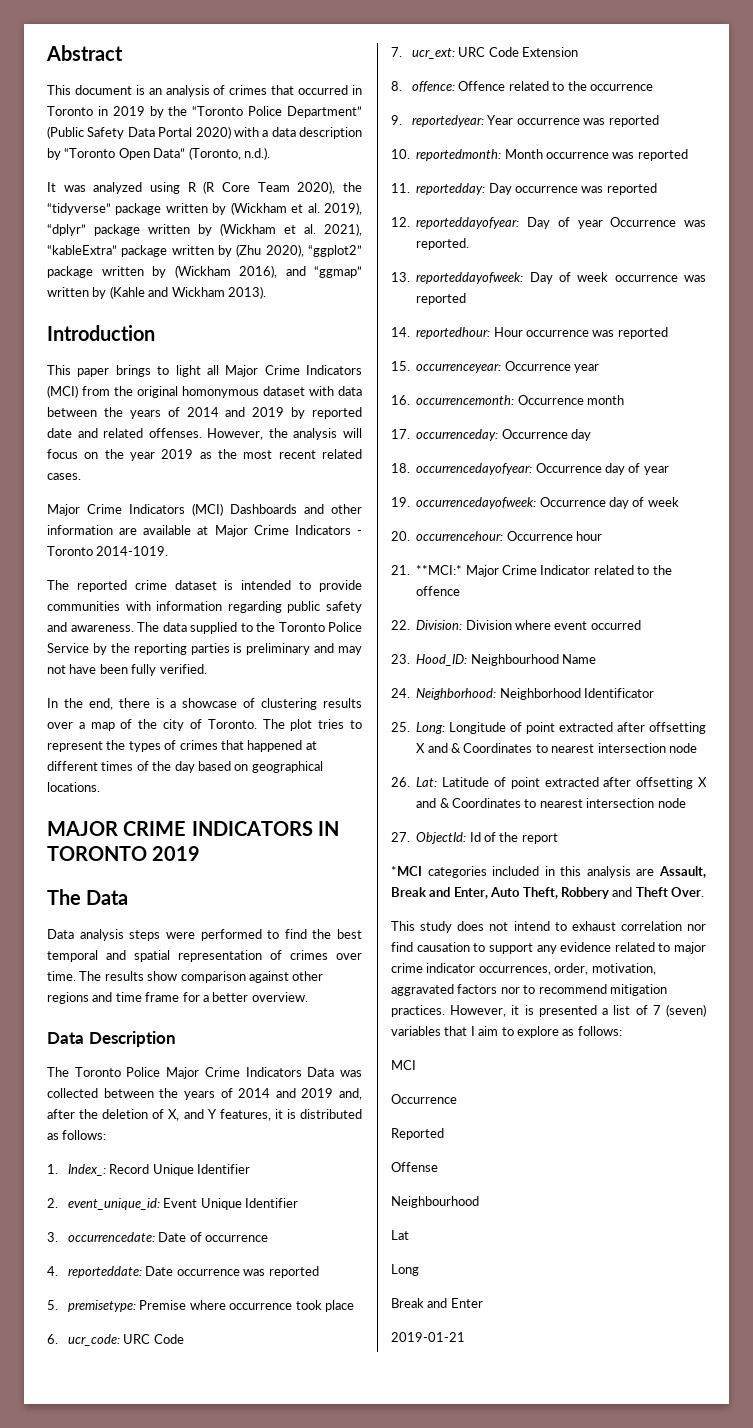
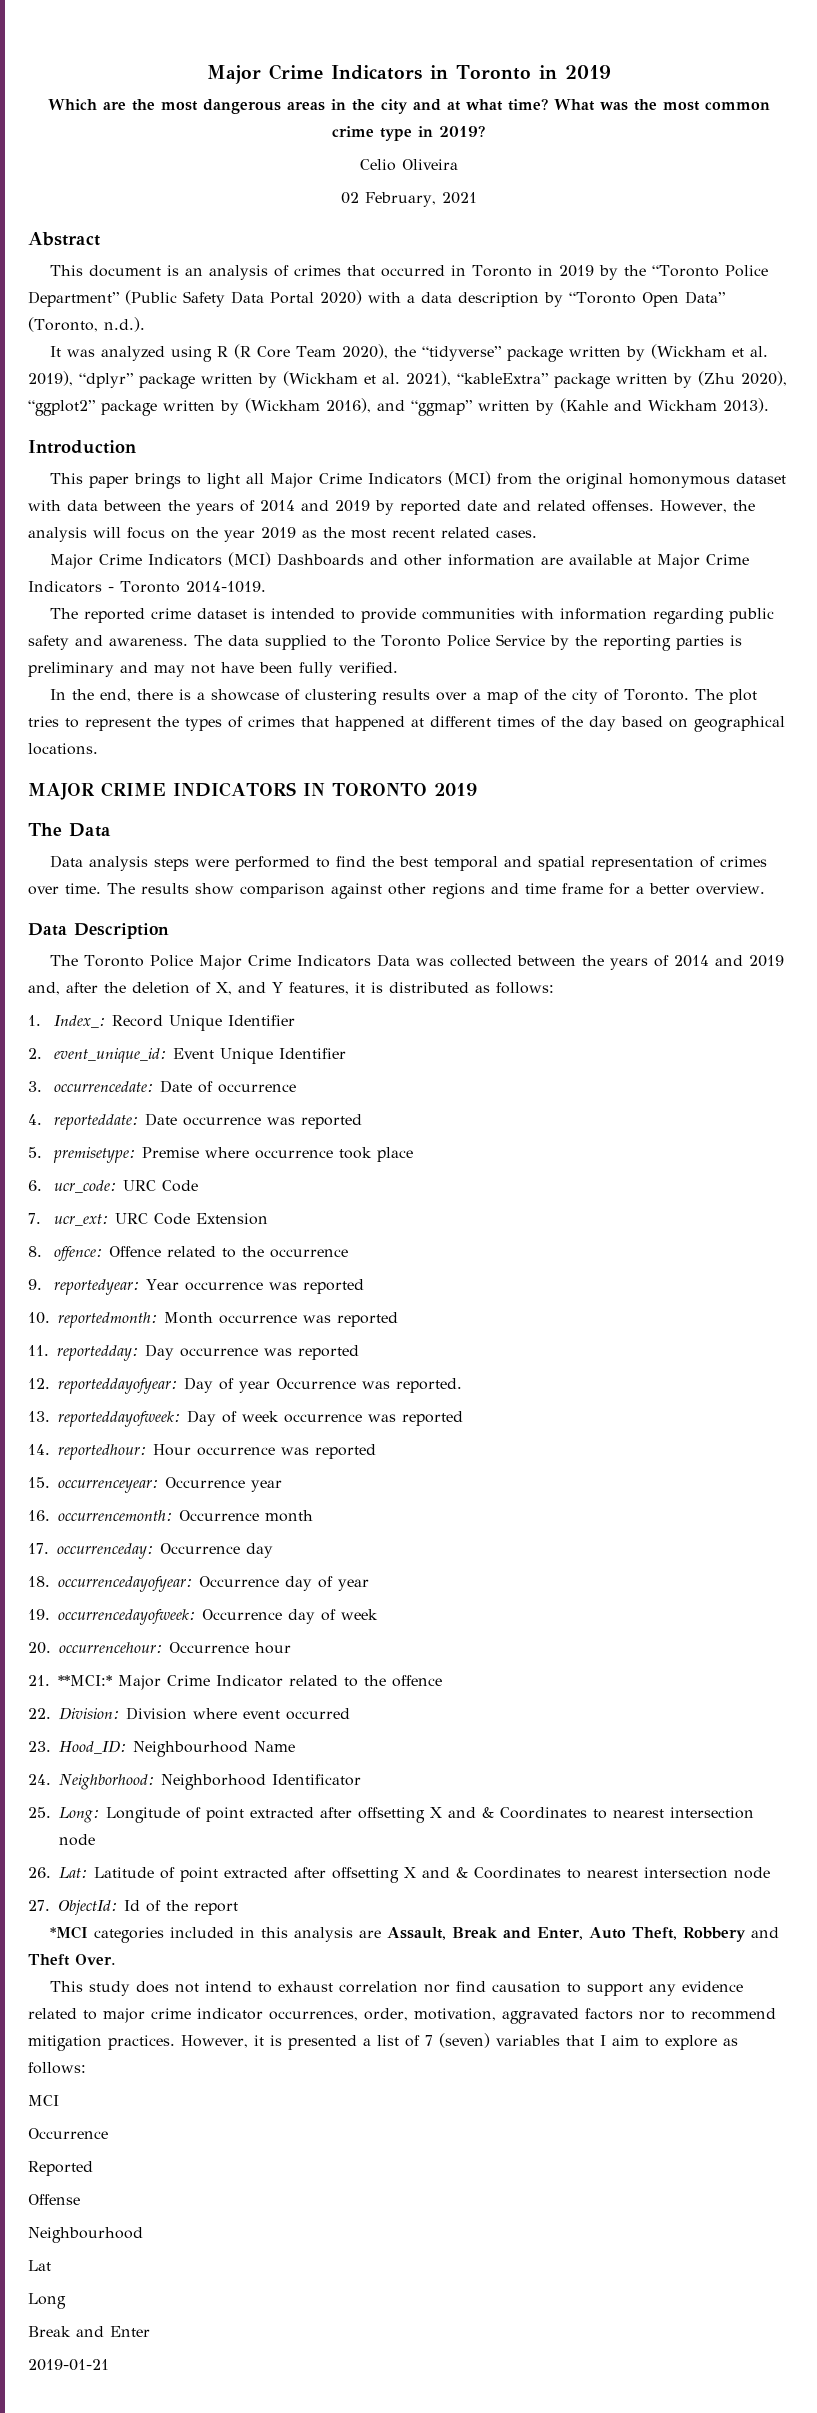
+ Major Crime Indicators in Toronto in 2019
+ Which are the most dangerous areas in the city and at what time? What was the most common crime type in 2019?
+ Celio Oliveira
+ 02 February, 2021

